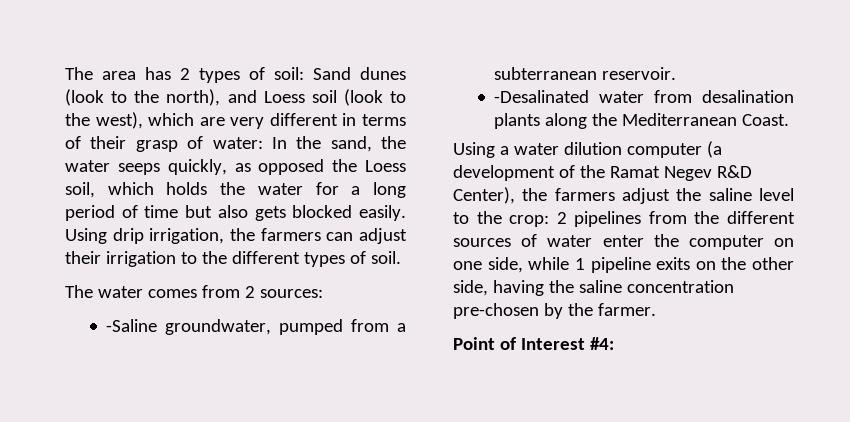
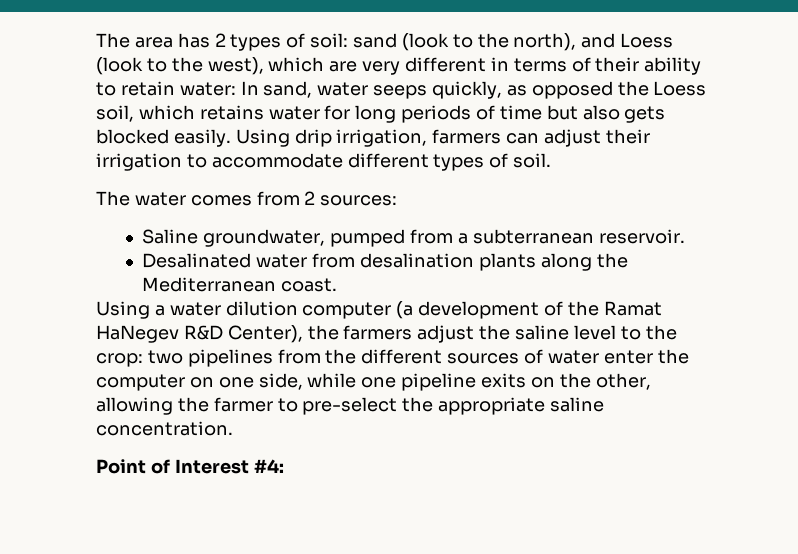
- The area has 2 types of soil: Sand dunes (look to the north), and Loess soil (look to the west), which are very different in terms of their grasp of water: In the sand, the water seeps quickly, as opposed the Loess soil, which holds the water for a long period of time but also gets blocked easily.
+ The area has 2 types of soil: sand (look to the north), and Loess (look to the west), which are very different in terms of their ability to retain water: In sand, water seeps quickly, as opposed the Loess soil, which retains water for long periods of time but also gets blocked easily.
- Using drip irrigation, the farmers can adjust their irrigation to the different types of soil.
+ Using drip irrigation, farmers can adjust their irrigation to accommodate different types of soil.
- -Saline groundwater, pumped from a subterranean reservoir.
+ Saline groundwater, pumped from a subterranean reservoir.
- -Desalinated water from desalination plants along the Mediterranean Coast.
+ Desalinated water from desalination plants along the Mediterranean coast.
- Using a water dilution computer (a development of the Ramat Negev R&D Center), the farmers adjust the saline level to the crop: 2 pipelines from the different sources of water enter the computer on one side, while 1 pipeline exits on the other side, having the saline concentration pre-chosen by the farmer.
+ Using a water dilution computer (a development of the Ramat HaNegev R&D Center), the farmers adjust the saline level to the crop: two pipelines from the different sources of water enter the computer on one side, while one pipeline exits on the other, allowing the farmer to pre-select the appropriate saline concentration.

